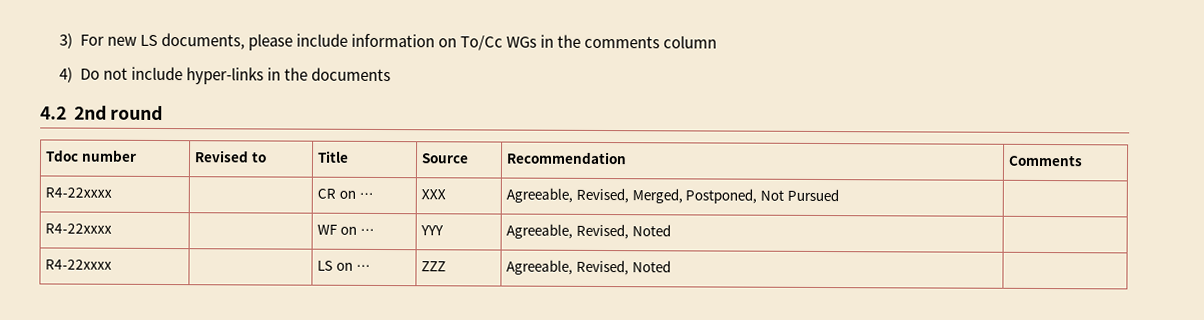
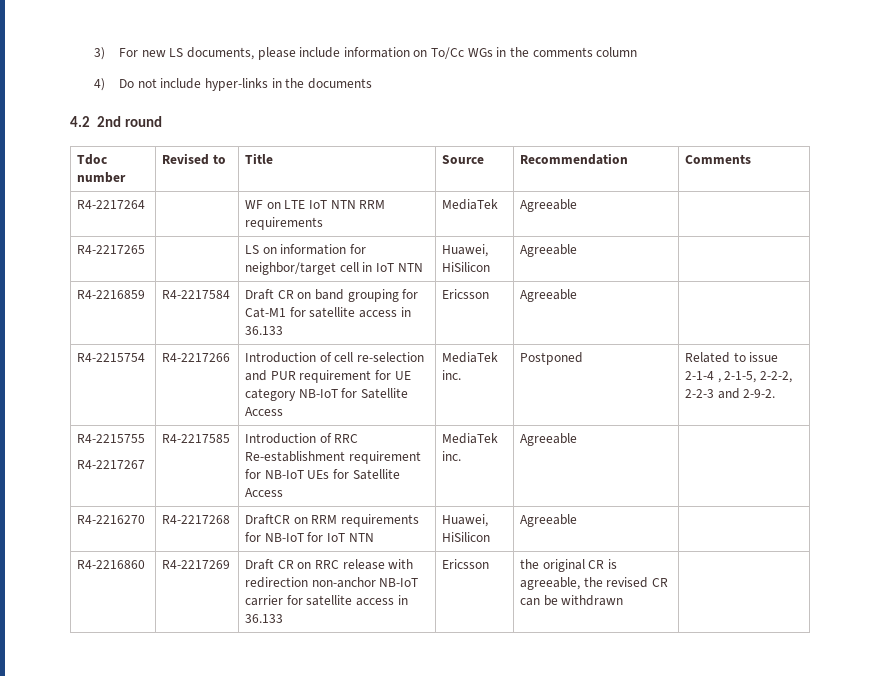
- R4-22xxxx | | CR on … | XXX | Agreeable, Revised, Merged, Postponed, Not Pursued |
- R4-22xxxx | | WF on … | YYY | Agreeable, Revised, Noted |
- R4-22xxxx | | LS on … | ZZZ | Agreeable, Revised, Noted |
+ R4-2217264 | | WF on LTE IoT NTN RRM requirements | MediaTek | Agreeable |
+ R4-2217265 | | LS on information for neighbor/target cell in IoT NTN | Huawei, HiSilicon | Agreeable |
+ R4-2216859 | R4-2217584 | Draft CR on band grouping for Cat-M1 for satellite access in 36.133 | Ericsson | Agreeable |
+ R4-2215754 | R4-2217266 | Introduction of cell re-selection and PUR requirement for UE category NB-IoT for Satellite Access | MediaTek inc. | Postponed | Related to issue 2-1-4 , 2-1-5, 2-2-2, 2-2-3 and 2-9-2.
+ R4-2215755
+ R4-2217267 | R4-2217585 | Introduction of RRC Re-establishment requirement for NB-IoT UEs for Satellite Access | MediaTek inc. | Agreeable |
+ R4-2216270 | R4-2217268 | DraftCR on RRM requirements for NB-IoT for IoT NTN | Huawei, HiSilicon | Agreeable |
+ R4-2216860 | R4-2217269 | Draft CR on RRC release with redirection non-anchor NB-IoT carrier for satellite access in 36.133 | Ericsson | the original CR is agreeable, the revised CR can be withdrawn |

